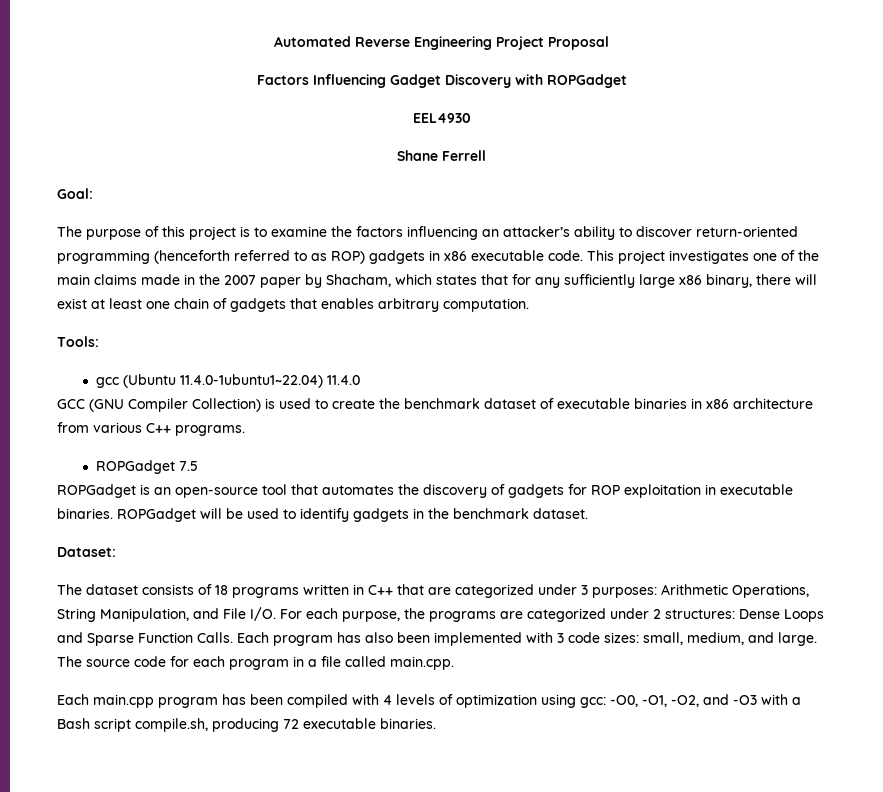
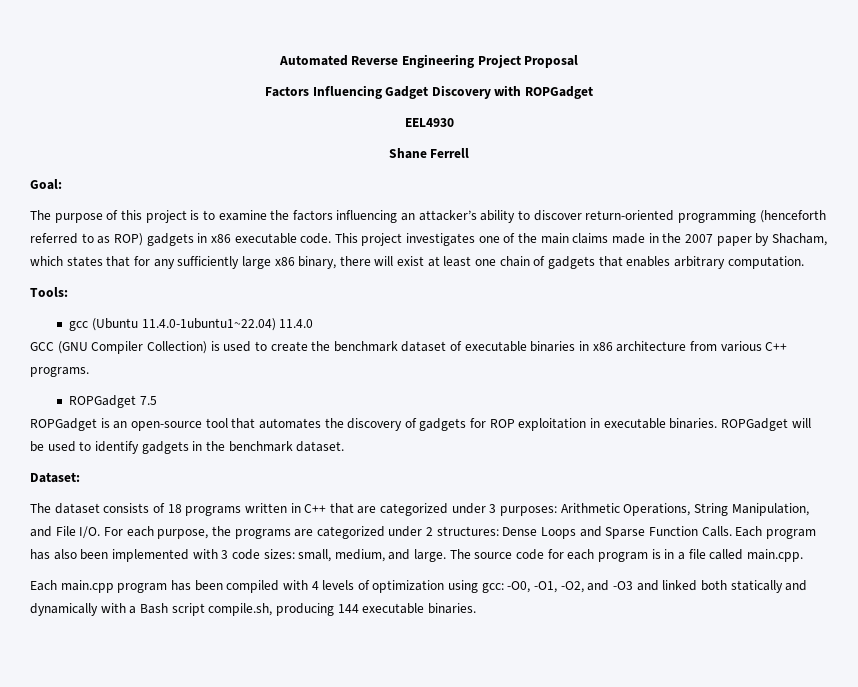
- The source code for each program in a file called main.cpp.
+ The source code for each program is in a file called main.cpp.
- Each main.cpp program has been compiled with 4 levels of optimization using gcc: -O0, -O1, -O2, and -O3 with a Bash script compile.sh, producing 72 executable binaries.
+ Each main.cpp program has been compiled with 4 levels of optimization using gcc: -O0, -O1, -O2, and -O3 and linked both statically and dynamically with a Bash script compile.sh, producing 144 executable binaries.

